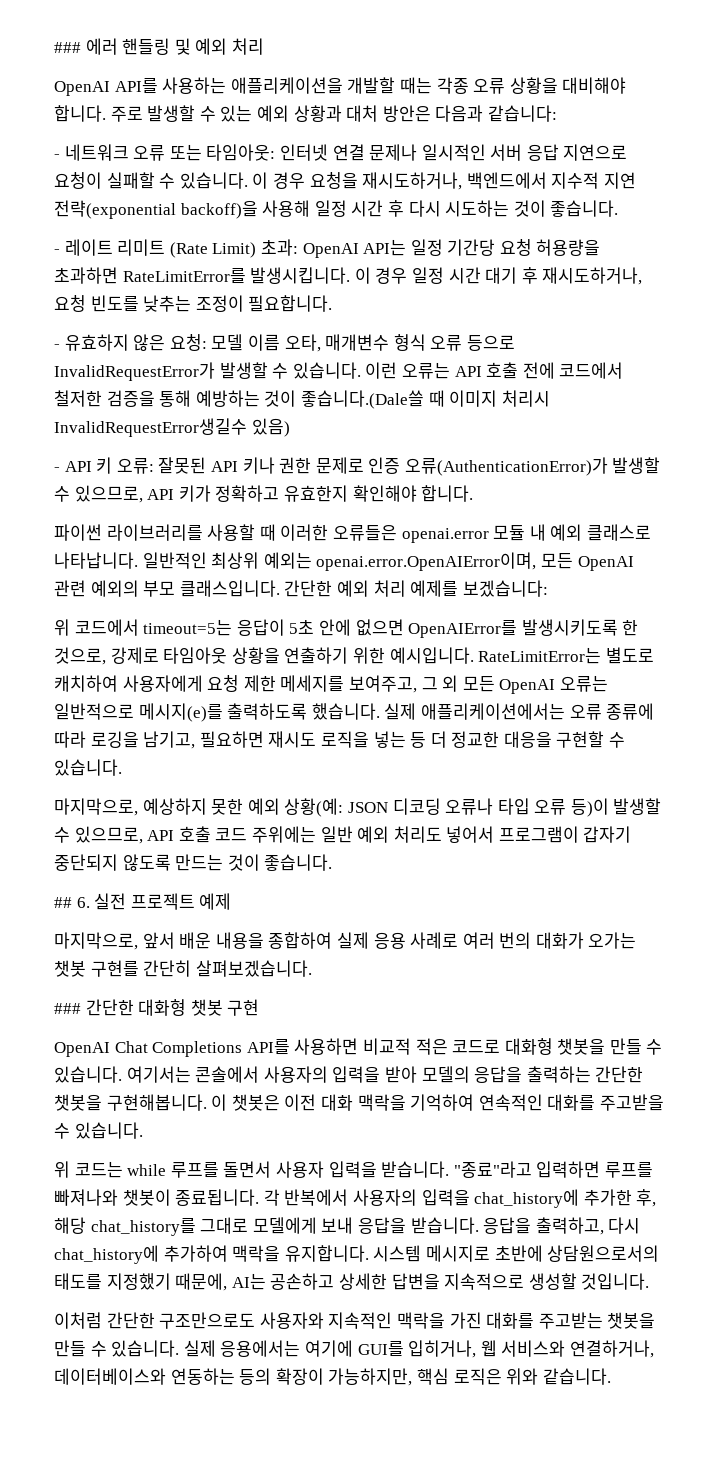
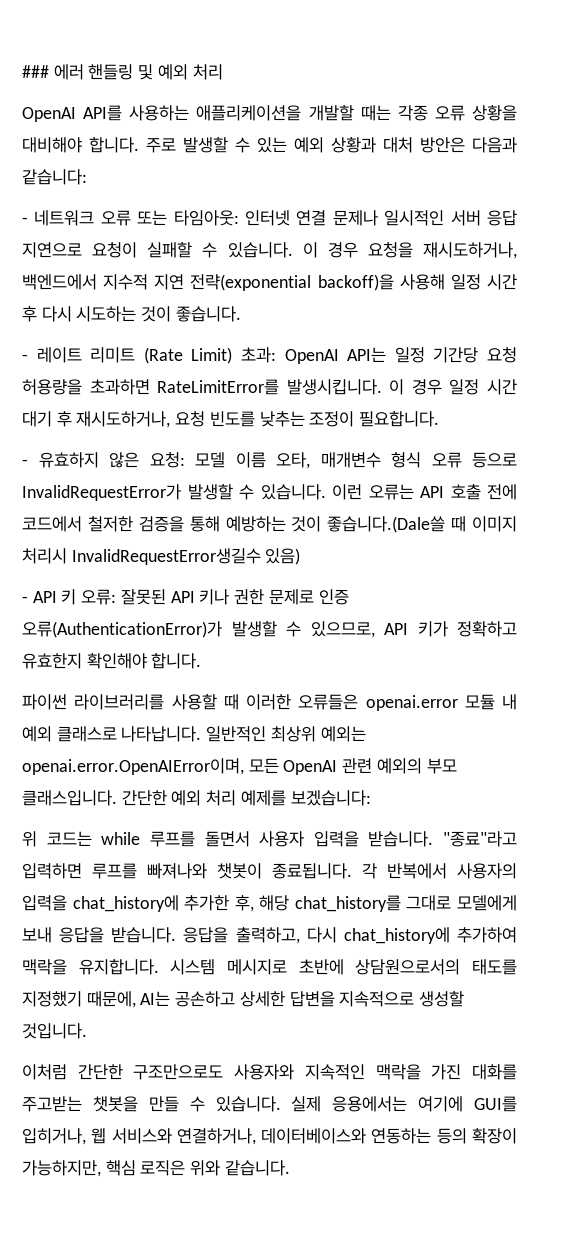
- 위 코드에서 timeout=5는 응답이 5초 안에 없으면 OpenAIError를 발생시키도록 한 것으로, 강제로 타임아웃 상황을 연출하기 위한 예시입니다. RateLimitError는 별도로 캐치하여 사용자에게 요청 제한 메세지를 보여주고, 그 외 모든 OpenAI 오류는 일반적으로 메시지(e)를 출력하도록 했습니다. 실제 애플리케이션에서는 오류 종류에 따라 로깅을 남기고, 필요하면 재시도 로직을 넣는 등 더 정교한 대응을 구현할 수 있습니다.
- 마지막으로, 예상하지 못한 예외 상황(예: JSON 디코딩 오류나 타입 오류 등)이 발생할 수 있으므로, API 호출 코드 주위에는 일반 예외 처리도 넣어서 프로그램이 갑자기 중단되지 않도록 만드는 것이 좋습니다.
- ## 6. 실전 프로젝트 예제
- 마지막으로, 앞서 배운 내용을 종합하여 실제 응용 사례로 여러 번의 대화가 오가는 챗봇 구현를 간단히 살펴보겠습니다.
- ### 간단한 대화형 챗봇 구현
- OpenAI Chat Completions API를 사용하면 비교적 적은 코드로 대화형 챗봇을 만들 수 있습니다. 여기서는 콘솔에서 사용자의 입력을 받아 모델의 응답을 출력하는 간단한 챗봇을 구현해봅니다. 이 챗봇은 이전 대화 맥락을 기억하여 연속적인 대화를 주고받을 수 있습니다.

